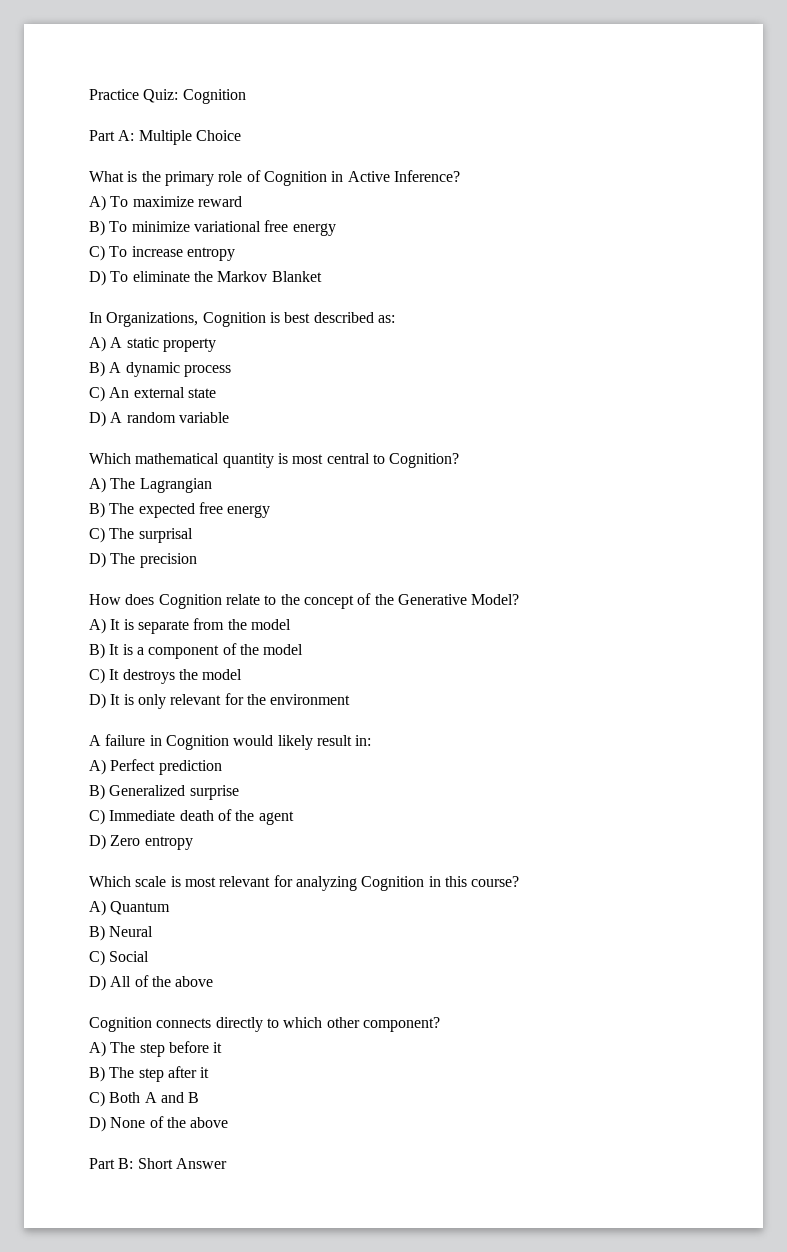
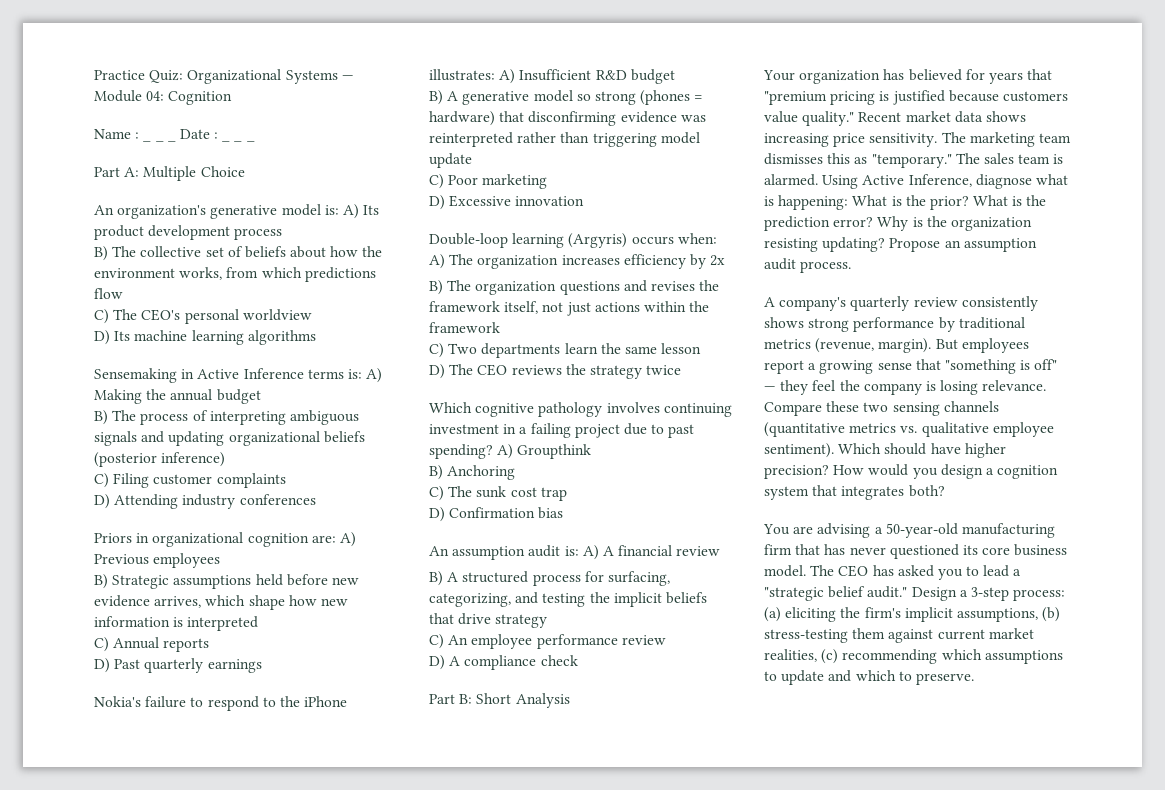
- Practice Quiz: Cognition
+ Practice Quiz: Organizational Systems — Module 04: Cognition
+ Name : _ _ _ Date : _ _ _
  Part A: Multiple Choice
- What is the primary role of Cognition in Active Inference?
- A) To maximize reward
- B) To minimize variational free energy
- C) To increase entropy
- D) To eliminate the Markov Blanket
- In Organizations, Cognition is best described as:
- A) A static property
- B) A dynamic process
+ An organization's generative model is: A) Its product development process
+ B) The collective set of beliefs about how the environment works, from which predictions flow
+ C) The CEO's personal worldview
+ D) Its machine learning algorithms
+ Sensemaking in Active Inference terms is: A) Making the annual budget
+ B) The process of interpreting ambiguous signals and updating organizational beliefs (posterior inference)
+ C) Filing customer complaints
+ D) Attending industry conferences
+ Priors in organizational cognition are: A) Previous employees
+ B) Strategic assumptions held before new evidence arrives, which shape how new information is interpreted
+ C) Annual reports
+ D) Past quarterly earnings
+ Nokia's failure to respond to the iPhone illustrates: A) Insufficient R&D budget
+ B) A generative model so strong (phones = hardware) that disconfirming evidence was reinterpreted rather than triggering model update
+ C) Poor marketing
+ D) Excessive innovation
+ Double-loop learning (Argyris) occurs when: A) The organization increases efficiency by 2x
+ B) The organization questions and revises the framework itself, not just actions within the framework
+ C) Two departments learn the same lesson
+ D) The CEO reviews the strategy twice
+ Which cognitive pathology involves continuing investment in a failing project due to past spending? A) Groupthink
+ B) Anchoring
+ C) The sunk cost trap
+ D) Confirmation bias
+ An assumption audit is: A) A financial review
+ B) A structured process for surfacing, categorizing, and testing the implicit beliefs that drive strategy
- C) An external state
+ C) An employee performance review
- D) A random variable
- Which mathematical quantity is most central to Cognition?
- A) The Lagrangian
- B) The expected free energy
- C) The surprisal
- D) The precision
- How does Cognition relate to the concept of the Generative Model?
- A) It is separate from the model
- B) It is a component of the model
- C) It destroys the model
- D) It is only relevant for the environment
- A failure in Cognition would likely result in:
- A) Perfect prediction
- B) Generalized surprise
- C) Immediate death of the agent
- D) Zero entropy
- Which scale is most relevant for analyzing Cognition in this course?
- A) Quantum
- B) Neural
- C) Social
- D) All of the above
- Cognition connects directly to which other component?
- A) The step before it
- B) The step after it
- C) Both A and B
- D) None of the above
- Part B: Short Answer
+ D) A compliance check
+ Part B: Short Analysis
+ Your organization has believed for years that "premium pricing is justified because customers value quality." Recent market data shows increasing price sensitivity. The marketing team dismisses this as "temporary." The sales team is alarmed. Using Active Inference, diagnose what is happening: What is the prior? What is the prediction error? Why is the organization resisting updating? Propose an assumption audit process.
+ A company's quarterly review consistently shows strong performance by traditional metrics (revenue, margin). But employees report a growing sense that "something is off" — they feel the company is losing relevance. Compare these two sensing channels (quantitative metrics vs. qualitative employee sentiment). Which should have higher precision? How would you design a cognition system that integrates both?
+ You are advising a 50-year-old manufacturing firm that has never questioned its core business model. The CEO has asked you to lead a "strategic belief audit." Design a 3-step process: (a) eliciting the firm's implicit assumptions, (b) stress-testing them against current market realities, (c) recommending which assumptions to update and which to preserve.

